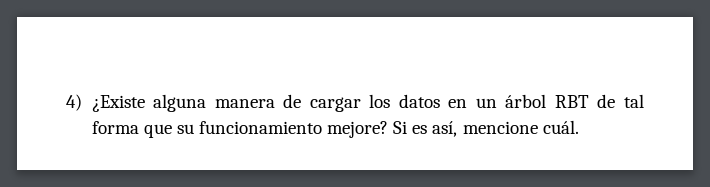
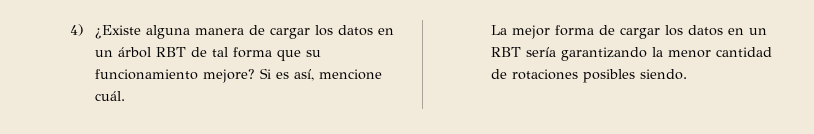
+ La mejor forma de cargar los datos en un RBT sería garantizando la menor cantidad de rotaciones posibles siendo.

